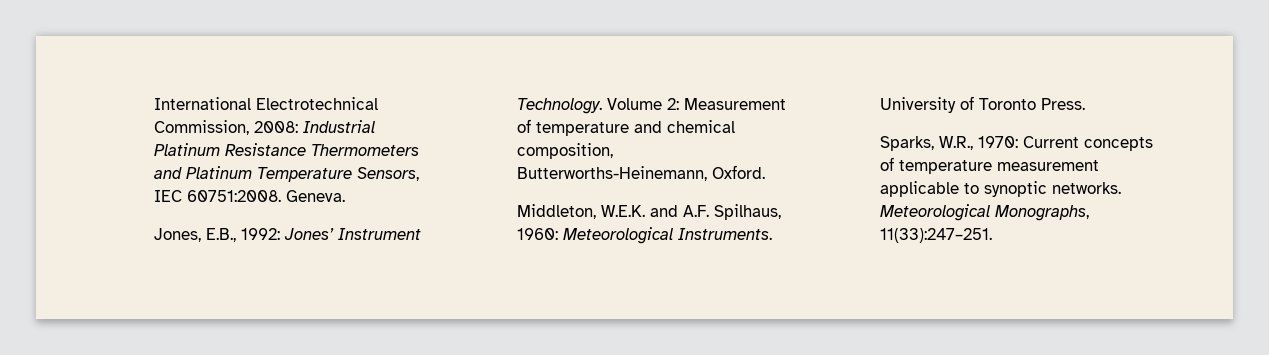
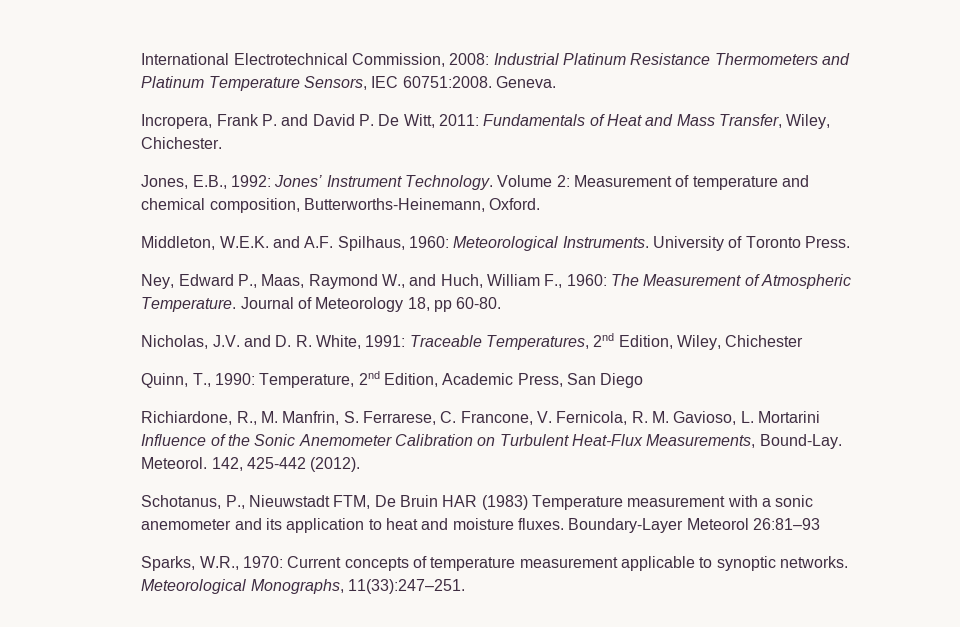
+ Incropera, Frank P. and David P. De Witt, 2011: Fundamentals of Heat and Mass Transfer, Wiley, Chichester.
+ Ney, Edward P., Maas, Raymond W., and Huch, William F., 1960: The Measurement of Atmospheric Temperature. Journal of Meteorology 18, pp 60-80.
+ Nicholas, J.V. and D. R. White, 1991: Traceable Temperatures, 2nd Edition, Wiley, Chichester
+ Quinn, T., 1990: Temperature, 2nd Edition, Academic Press, San Diego
+ Richiardone, R., M. Manfrin, S. Ferrarese, C. Francone, V. Fernicola, R. M. Gavioso, L. Mortarini Influence of the Sonic Anemometer Calibration on Turbulent Heat-Flux Measurements, Bound-Lay. Meteorol. 142, 425-442 (2012).
+ Schotanus, P., Nieuwstadt FTM, De Bruin HAR (1983) Temperature measurement with a sonic anemometer and its application to heat and moisture fluxes. Boundary-Layer Meteorol 26:81–93

